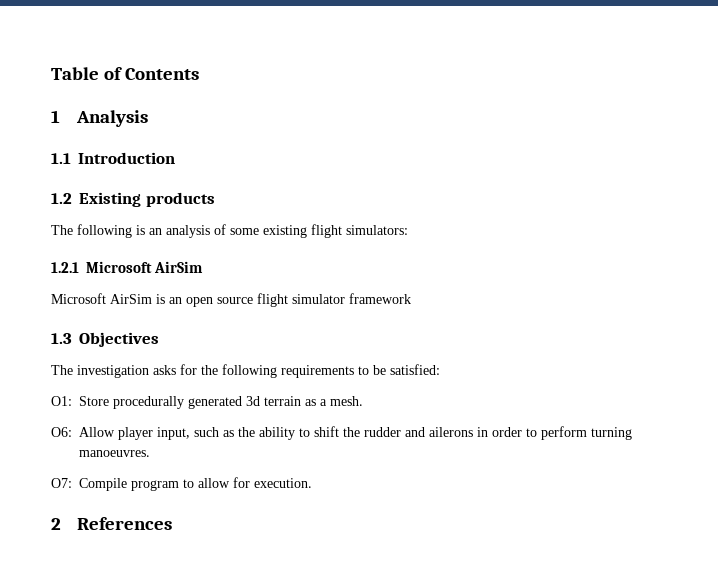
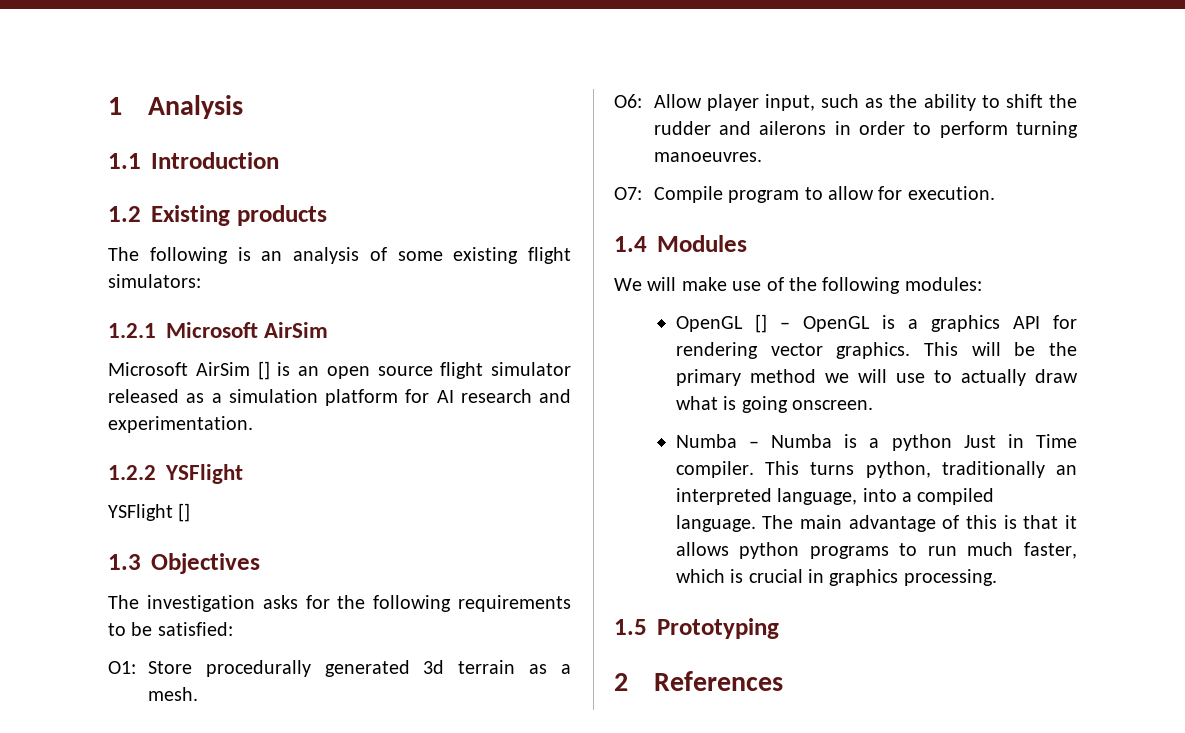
- Table of Contents
- Microsoft AirSim is an open source flight simulator framework
+ Microsoft AirSim [] is an open source flight simulator released as a simulation platform for AI research and experimentation.
+ 1.2.2 YSFlight
+ YSFlight []
+ 1.4 Modules
+ We will make use of the following modules:
+ OpenGL [] – OpenGL is a graphics API for rendering vector graphics. This will be the primary method we will use to actually draw what is going onscreen.
+ Numba – Numba is a python Just in Time compiler. This turns python, traditionally an interpreted language, into a compiled language. The main advantage of this is that it allows python programs to run much faster, which is crucial in graphics processing.
+ 1.5 Prototyping

